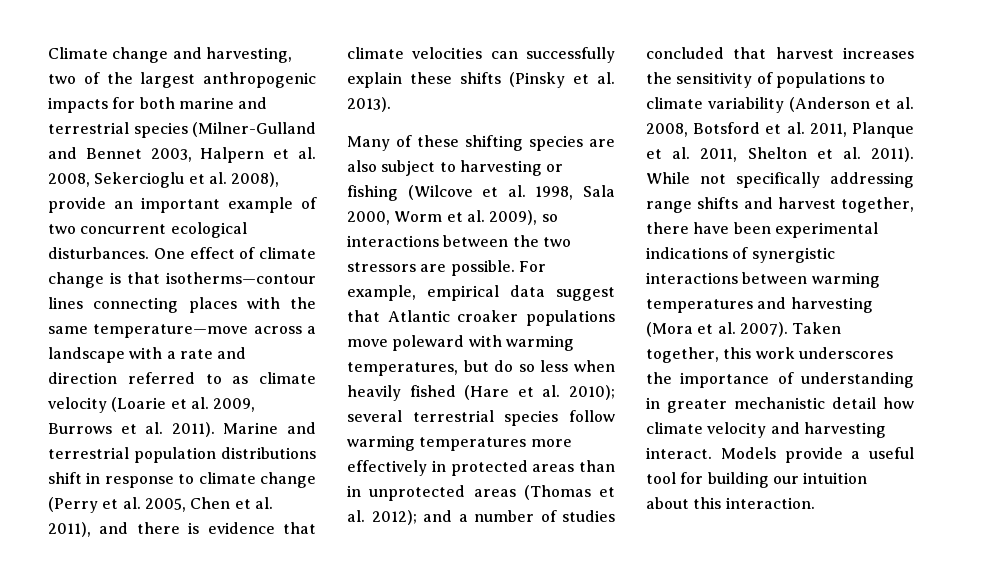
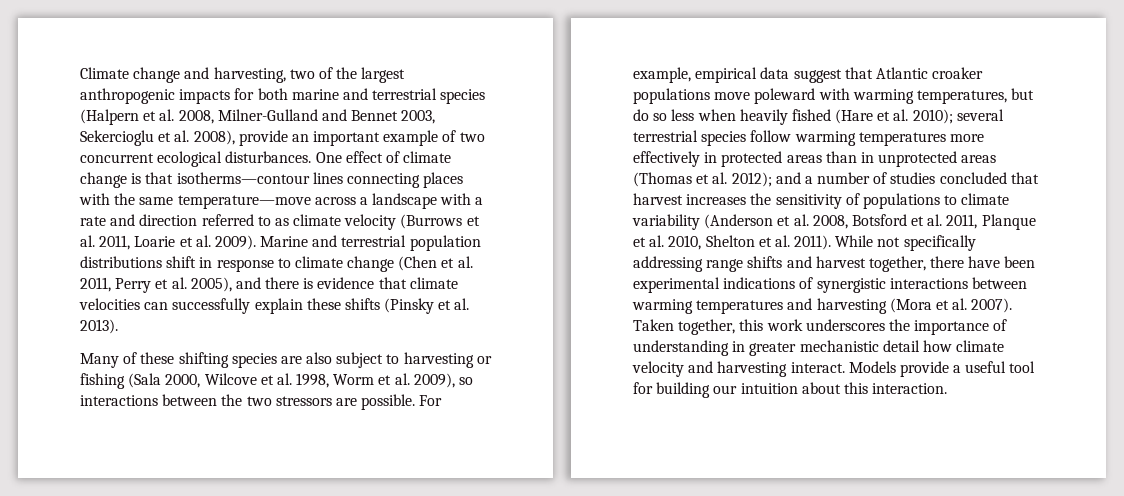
- Climate change and harvesting, two of the largest anthropogenic impacts for both marine and terrestrial species (Milner-Gulland and Bennet 2003, Halpern et al. 2008, Sekercioglu et al. 2008), provide an important example of two concurrent ecological disturbances.
+ Climate change and harvesting, two of the largest anthropogenic impacts for both marine and terrestrial species (Halpern et al. 2008, Milner-Gulland and Bennet 2003, Sekercioglu et al. 2008), provide an important example of two concurrent ecological disturbances.
- One effect of climate change is that isotherms—contour lines connecting places with the same temperature—move across a landscape with a rate and direction referred to as climate velocity (Loarie et al. 2009, Burrows et al. 2011).
+ One effect of climate change is that isotherms—contour lines connecting places with the same temperature—move across a landscape with a rate and direction referred to as climate velocity (Burrows et al. 2011, Loarie et al. 2009).
- Marine and terrestrial population distributions shift in response to climate change (Perry et al. 2005, Chen et al. 2011), and there is evidence that climate velocities can successfully explain these shifts (Pinsky et al. 2013).
+ Marine and terrestrial population distributions shift in response to climate change (Chen et al. 2011, Perry et al. 2005), and there is evidence that climate velocities can successfully explain these shifts (Pinsky et al. 2013).
- Many of these shifting species are also subject to harvesting or fishing (Wilcove et al. 1998, Sala 2000, Worm et al. 2009), so interactions between the two stressors are possible.
+ Many of these shifting species are also subject to harvesting or fishing (Sala 2000, Wilcove et al. 1998, Worm et al. 2009), so interactions between the two stressors are possible.
- and a number of studies concluded that harvest increases the sensitivity of populations to climate variability (Anderson et al. 2008, Botsford et al. 2011, Planque et al. 2011, Shelton et al. 2011).
+ and a number of studies concluded that harvest increases the sensitivity of populations to climate variability (Anderson et al. 2008, Botsford et al. 2011, Planque et al. 2010, Shelton et al. 2011).

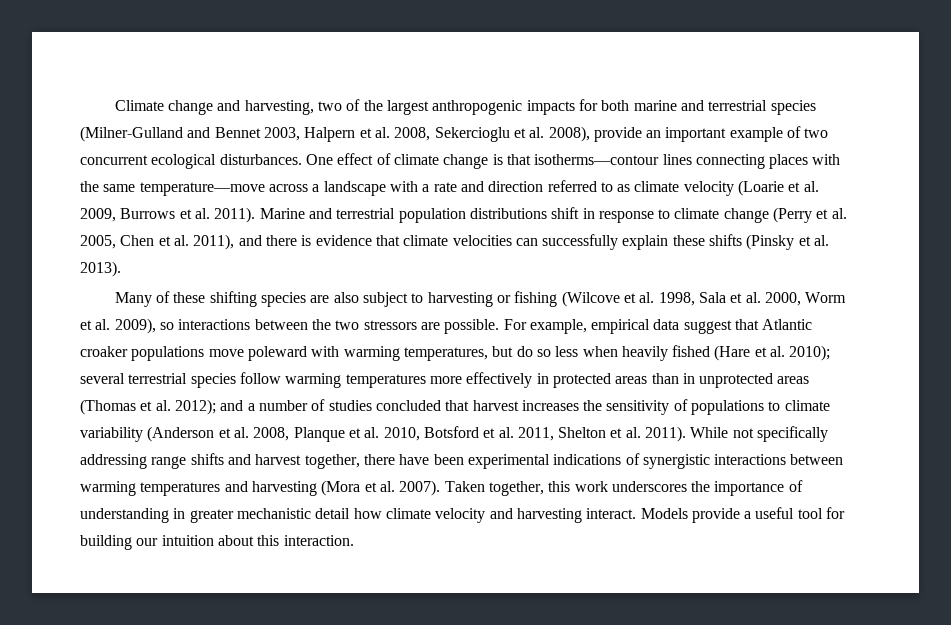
- Climate change and harvesting, two of the largest anthropogenic impacts for both marine and terrestrial species (Halpern et al. 2008, Milner-Gulland and Bennet 2003, Sekercioglu et al. 2008), provide an important example of two concurrent ecological disturbances.
+ Climate change and harvesting, two of the largest anthropogenic impacts for both marine and terrestrial species (Milner-Gulland and Bennet 2003, Halpern et al. 2008, Sekercioglu et al. 2008), provide an important example of two concurrent ecological disturbances.
- One effect of climate change is that isotherms—contour lines connecting places with the same temperature—move across a landscape with a rate and direction referred to as climate velocity (Burrows et al. 2011, Loarie et al. 2009).
+ One effect of climate change is that isotherms—contour lines connecting places with the same temperature—move across a landscape with a rate and direction referred to as climate velocity (Loarie et al. 2009, Burrows et al. 2011).
- Marine and terrestrial population distributions shift in response to climate change (Chen et al. 2011, Perry et al. 2005), and there is evidence that climate velocities can successfully explain these shifts (Pinsky et al. 2013).
+ Marine and terrestrial population distributions shift in response to climate change (Perry et al. 2005, Chen et al. 2011), and there is evidence that climate velocities can successfully explain these shifts (Pinsky et al. 2013).
- Many of these shifting species are also subject to harvesting or fishing (Sala 2000, Wilcove et al. 1998, Worm et al. 2009), so interactions between the two stressors are possible.
+ Many of these shifting species are also subject to harvesting or fishing (Wilcove et al. 1998, Sala et al. 2000, Worm et al. 2009), so interactions between the two stressors are possible.
- and a number of studies concluded that harvest increases the sensitivity of populations to climate variability (Anderson et al. 2008, Botsford et al. 2011, Planque et al. 2010, Shelton et al. 2011).
+ and a number of studies concluded that harvest increases the sensitivity of populations to climate variability (Anderson et al. 2008, Planque et al. 2010, Botsford et al. 2011, Shelton et al. 2011).

